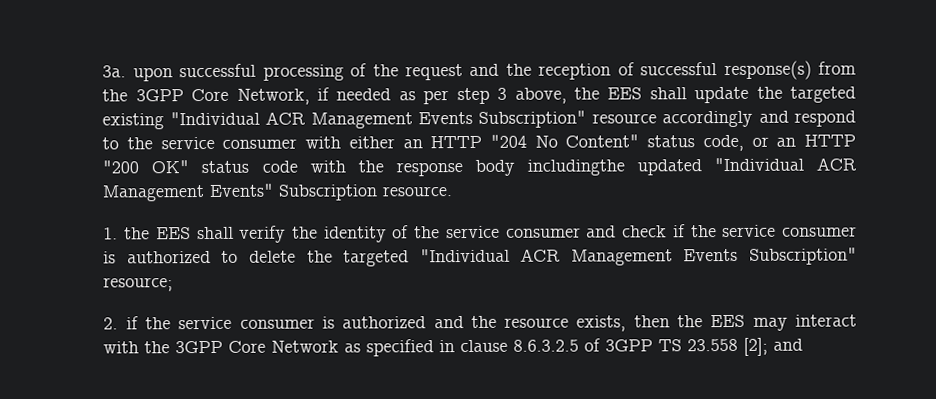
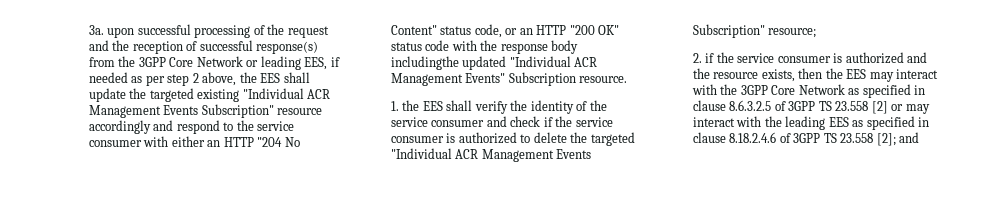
- 3a. upon successful processing of the request and the reception of successful response(s) from the 3GPP Core Network, if needed as per step 3 above, the EES shall update the targeted existing "Individual ACR Management Events Subscription" resource accordingly and respond to the service consumer with either an HTTP "204 No Content" status code, or an HTTP "200 OK" status code with the response body includingthe updated "Individual ACR Management Events" Subscription resource.
+ 3a. upon successful processing of the request and the reception of successful response(s) from the 3GPP Core Network or leading EES, if needed as per step 2 above, the EES shall update the targeted existing "Individual ACR Management Events Subscription" resource accordingly and respond to the service consumer with either an HTTP "204 No Content" status code, or an HTTP "200 OK" status code with the response body includingthe updated "Individual ACR Management Events" Subscription resource.
- 2. if the service consumer is authorized and the resource exists, then the EES may interact with the 3GPP Core Network as specified in clause 8.6.3.2.5 of 3GPP TS 23.558 [2]; and
+ 2. if the service consumer is authorized and the resource exists, then the EES may interact with the 3GPP Core Network as specified in clause 8.6.3.2.5 of 3GPP TS 23.558 [2] or may interact with the leading EES as specified in clause 8.18.2.4.6 of 3GPP TS 23.558 [2]; and

